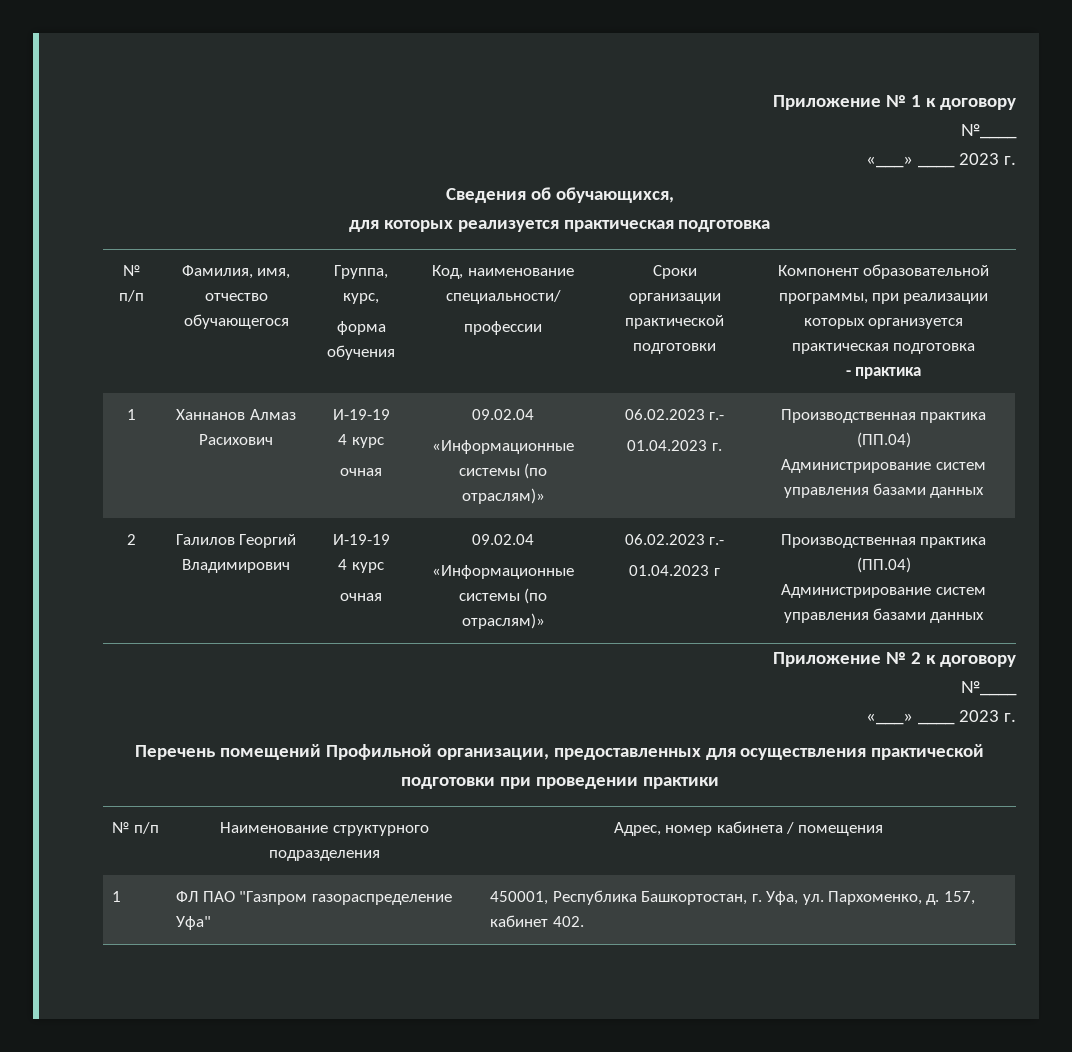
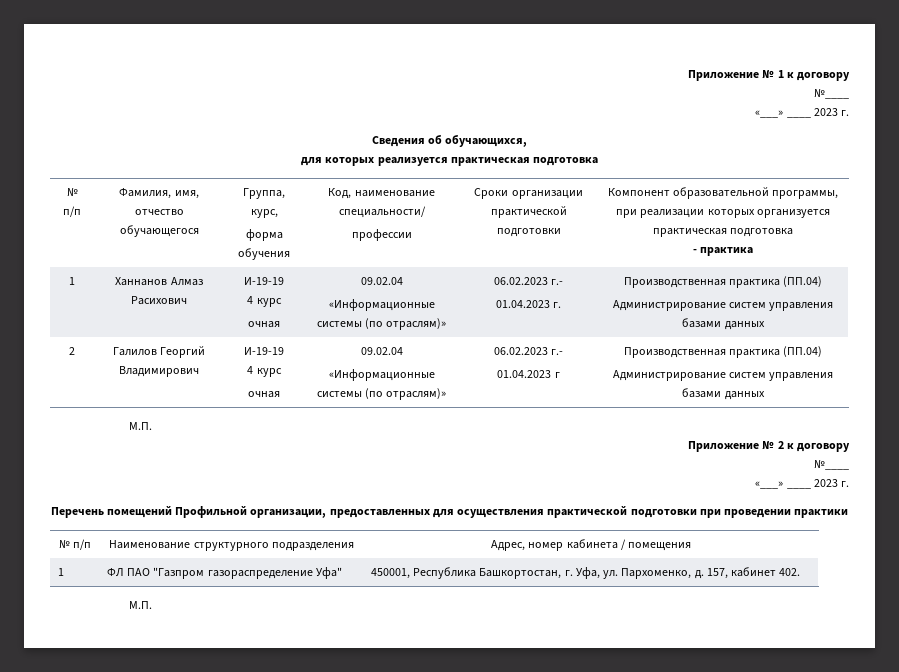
  2 | Галилов Георгий Владимирович | И-19-19
  4 курс
  очная | 09.02.04
  «Информационные системы (по отраслям)» | 06.02.2023 г.-
  01.04.2023 г | Производственная практика (ПП.04)
  Администрирование систем управления базами данных
+ М.П.
  1 | ФЛ ПАО "Газпром газораспределение Уфа" | 450001, Республика Башкортостан, г. Уфа, ул. Пархоменко, д. 157, кабинет 402.
+ М.П.

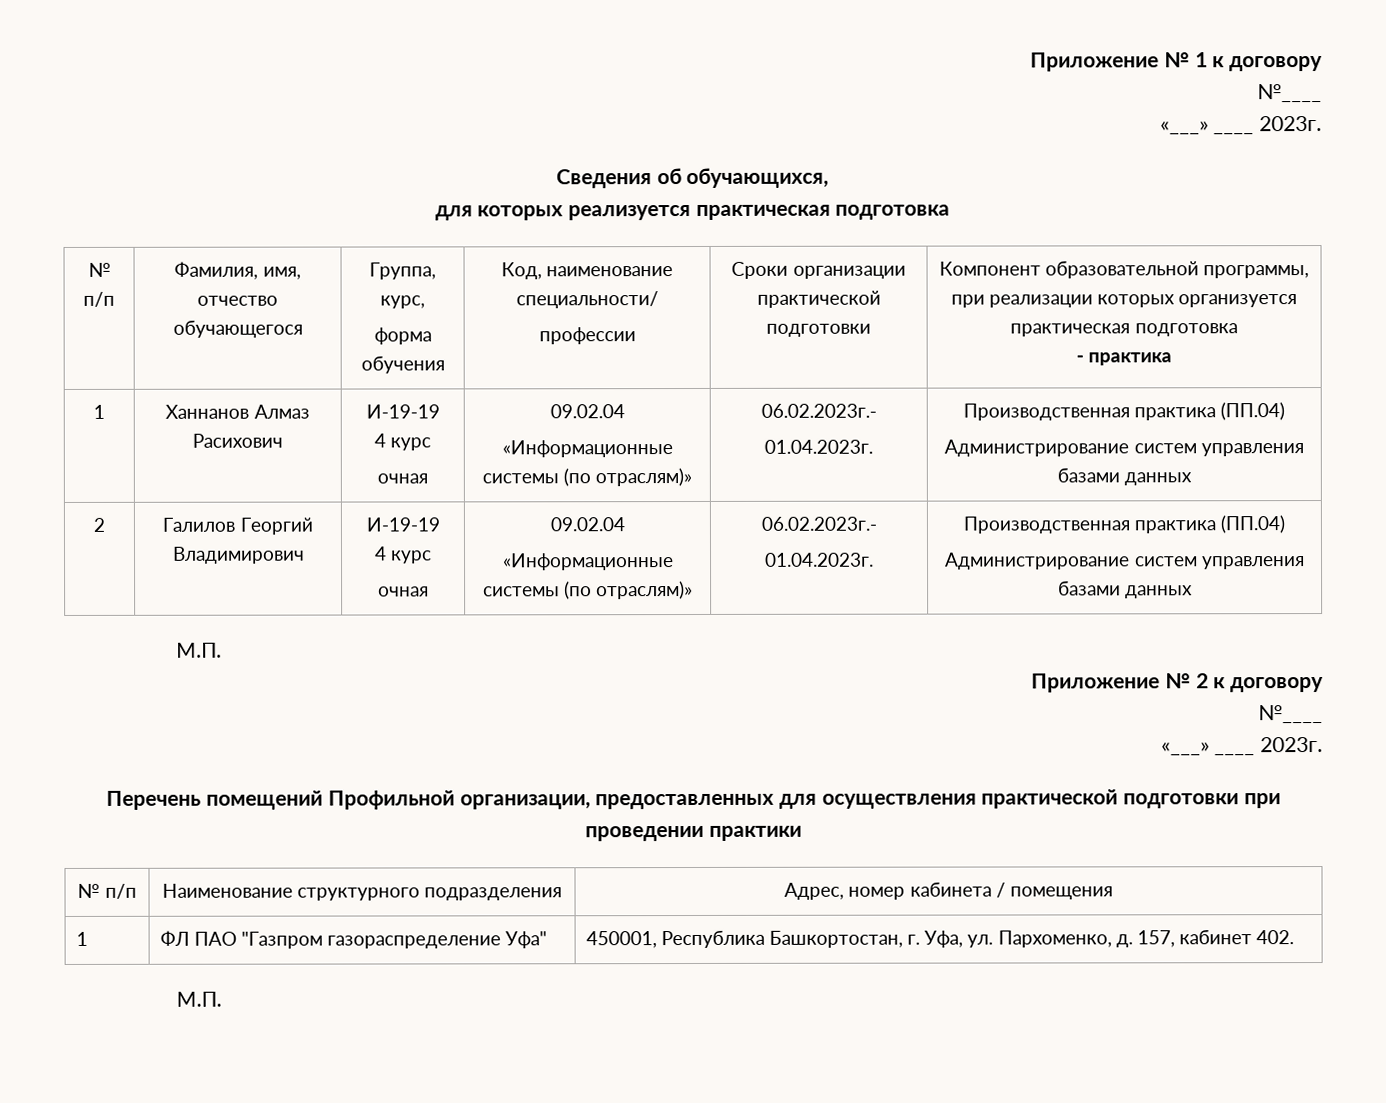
  Приложение № 1 к договору
  №____
- «___» ____ 2023 г.
+ «___» ____ 2023г.
  1 | Ханнанов Алмаз Расихович | И-19-19
  4 курс
  очная | 09.02.04
- «Информационные системы (по отраслям)» | 06.02.2023 г.-
- 01.04.2023 г. | Производственная практика (ПП.04)
+ «Информационные системы (по отраслям)» | 06.02.2023г.-
+ 01.04.2023г. | Производственная практика (ПП.04)
  2 | Галилов Георгий Владимирович | И-19-19
  4 курс
  очная | 09.02.04
- «Информационные системы (по отраслям)» | 06.02.2023 г.-
- 01.04.2023 г | Производственная практика (ПП.04)
+ «Информационные системы (по отраслям)» | 06.02.2023г.-
+ 01.04.2023г. | Производственная практика (ПП.04)
  Приложение № 2 к договору
  №____
- «___» ____ 2023 г.
+ «___» ____ 2023г.

